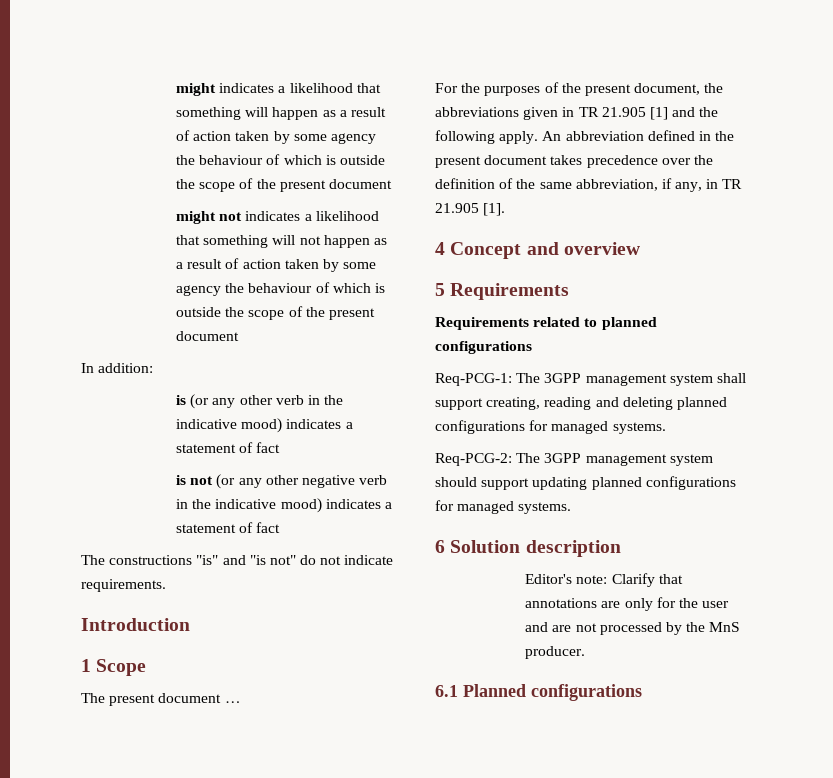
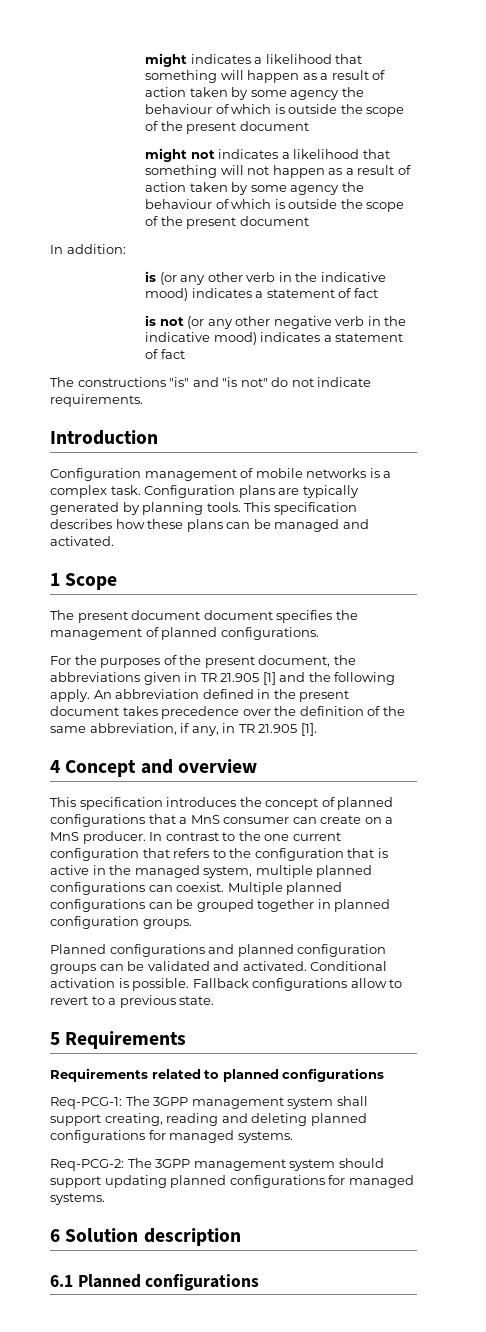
+ Configuration management of mobile networks is a complex task. Configuration plans are typically generated by planning tools. This specification describes how these plans can be managed and activated.
- The present document …
+ The present document document specifies the management of planned configurations.
+ This specification introduces the concept of planned configurations that a MnS consumer can create on a MnS producer. In contrast to the one current configuration that refers to the configuration that is active in the managed system, multiple planned configurations can coexist. Multiple planned configurations can be grouped together in planned configuration groups.
+ Planned configurations and planned configuration groups can be validated and activated. Conditional activation is possible. Fallback configurations allow to revert to a previous state.
- Editor's note: Clarify that annotations are only for the user and are not processed by the MnS producer.

